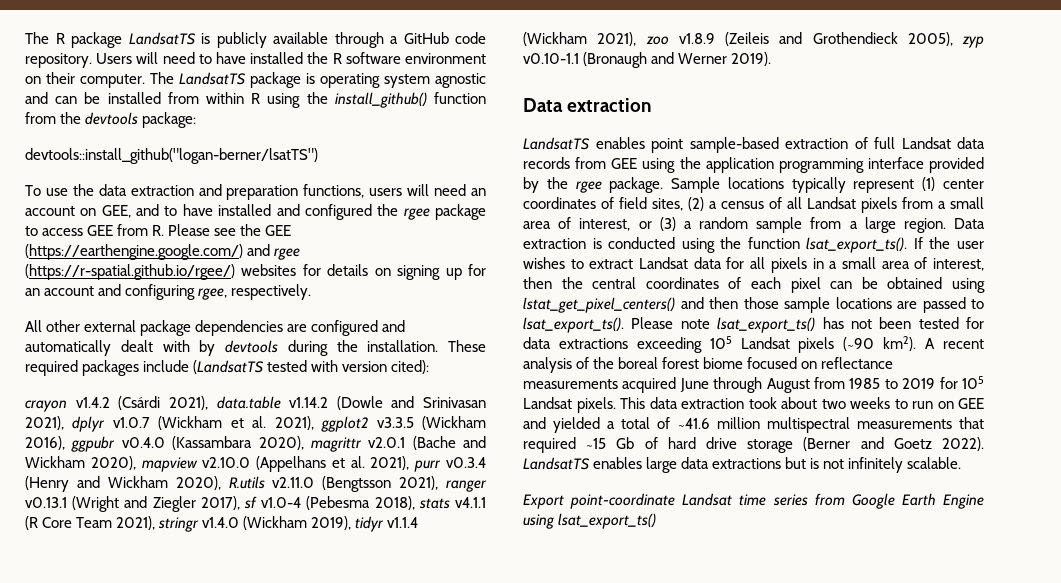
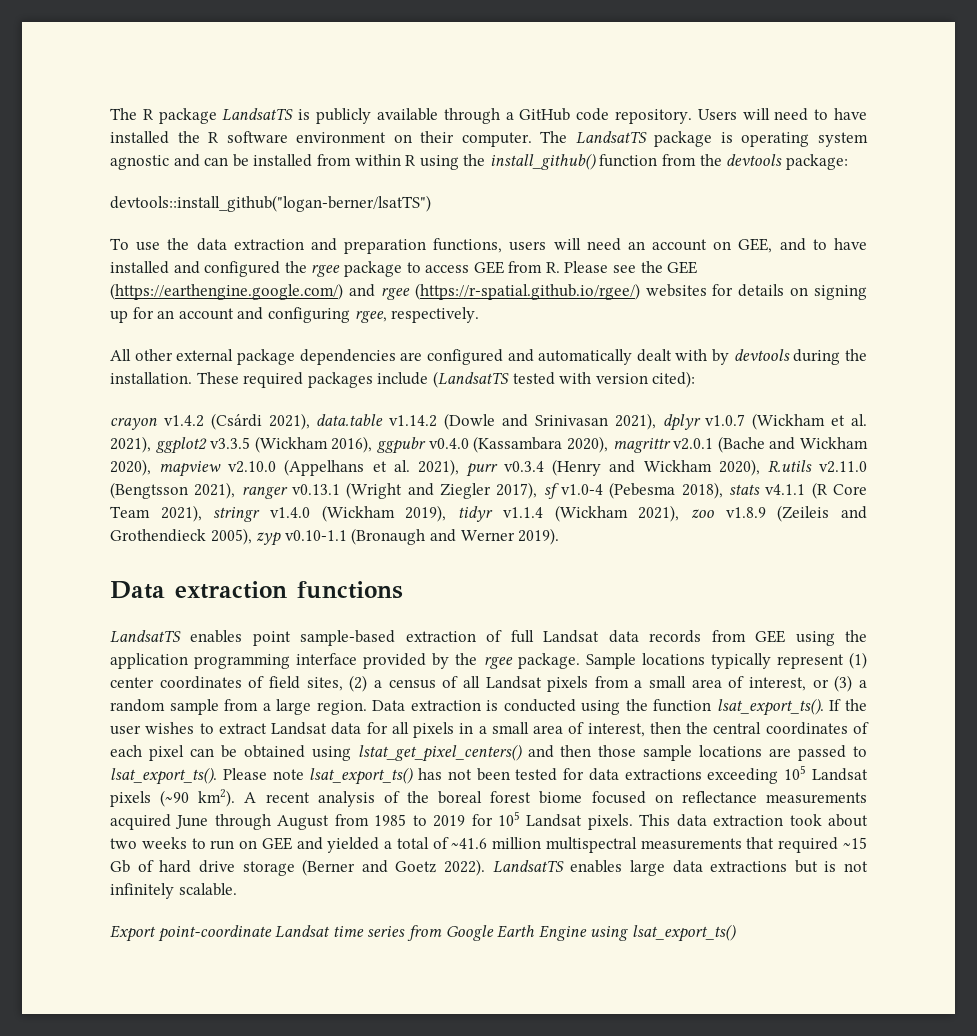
  crayon v1.4.2 (Csárdi 2021), data.table v1.14.2 (Dowle and Srinivasan 2021), dplyr v1.0.7 (Wickham et al. 2021), ggplot2 v3.3.5 (Wickham 2016), ggpubr v0.4.0 (Kassambara 2020), magrittr v2.0.1 (Bache and Wickham 2020), mapview v2.10.0 (Appelhans et al. 2021), purr v0.3.4 (Henry and Wickham 2020), R.utils v2.11.0 (Bengtsson 2021), ranger v0.13.1 (Wright and Ziegler 2017), sf v1.0-4 (Pebesma 2018), stats v4.1.1 (R Core Team 2021), stringr v1.4.0 (Wickham 2019), tidyr v1.1.4 (Wickham 2021), zoo v1.8.9 (Zeileis and Grothendieck 2005), zyp v0.10-1.1 (Bronaugh and Werner 2019).
- Data extraction
+ Data extraction functions

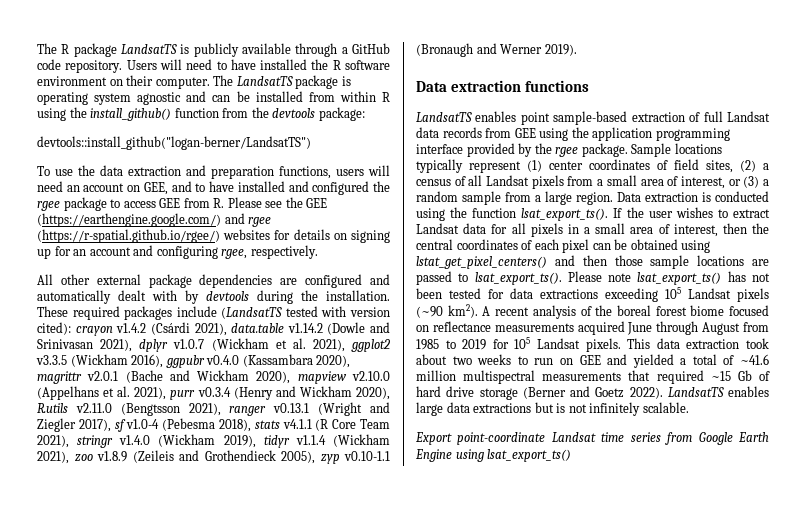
- devtools::install_github("logan-berner/lsatTS")
+ devtools::install_github("logan-berner/LandsatTS")
- These required packages include (LandsatTS tested with version cited):
- crayon v1.4.2 (Csárdi 2021), data.table v1.14.2 (Dowle and Srinivasan 2021), dplyr v1.0.7 (Wickham et al. 2021), ggplot2 v3.3.5 (Wickham 2016), ggpubr v0.4.0 (Kassambara 2020), magrittr v2.0.1 (Bache and Wickham 2020), mapview v2.10.0 (Appelhans et al. 2021), purr v0.3.4 (Henry and Wickham 2020), R.utils v2.11.0 (Bengtsson 2021), ranger v0.13.1 (Wright and Ziegler 2017), sf v1.0-4 (Pebesma 2018), stats v4.1.1 (R Core Team 2021), stringr v1.4.0 (Wickham 2019), tidyr v1.1.4 (Wickham 2021), zoo v1.8.9 (Zeileis and Grothendieck 2005), zyp v0.10-1.1 (Bronaugh and Werner 2019).
+ These required packages include (LandsatTS tested with version cited): crayon v1.4.2 (Csárdi 2021), data.table v1.14.2 (Dowle and Srinivasan 2021), dplyr v1.0.7 (Wickham et al. 2021), ggplot2 v3.3.5 (Wickham 2016), ggpubr v0.4.0 (Kassambara 2020), magrittr v2.0.1 (Bache and Wickham 2020), mapview v2.10.0 (Appelhans et al. 2021), purr v0.3.4 (Henry and Wickham 2020), R.utils v2.11.0 (Bengtsson 2021), ranger v0.13.1 (Wright and Ziegler 2017), sf v1.0-4 (Pebesma 2018), stats v4.1.1 (R Core Team 2021), stringr v1.4.0 (Wickham 2019), tidyr v1.1.4 (Wickham 2021), zoo v1.8.9 (Zeileis and Grothendieck 2005), zyp v0.10-1.1 (Bronaugh and Werner 2019).

